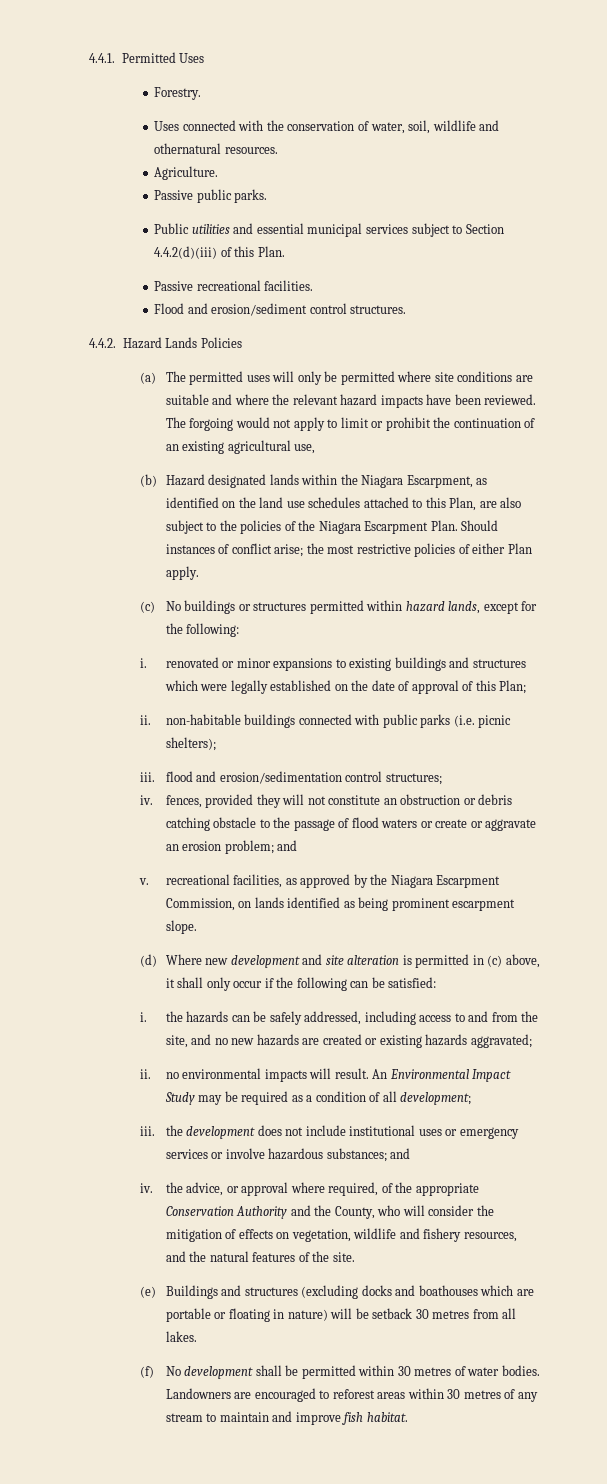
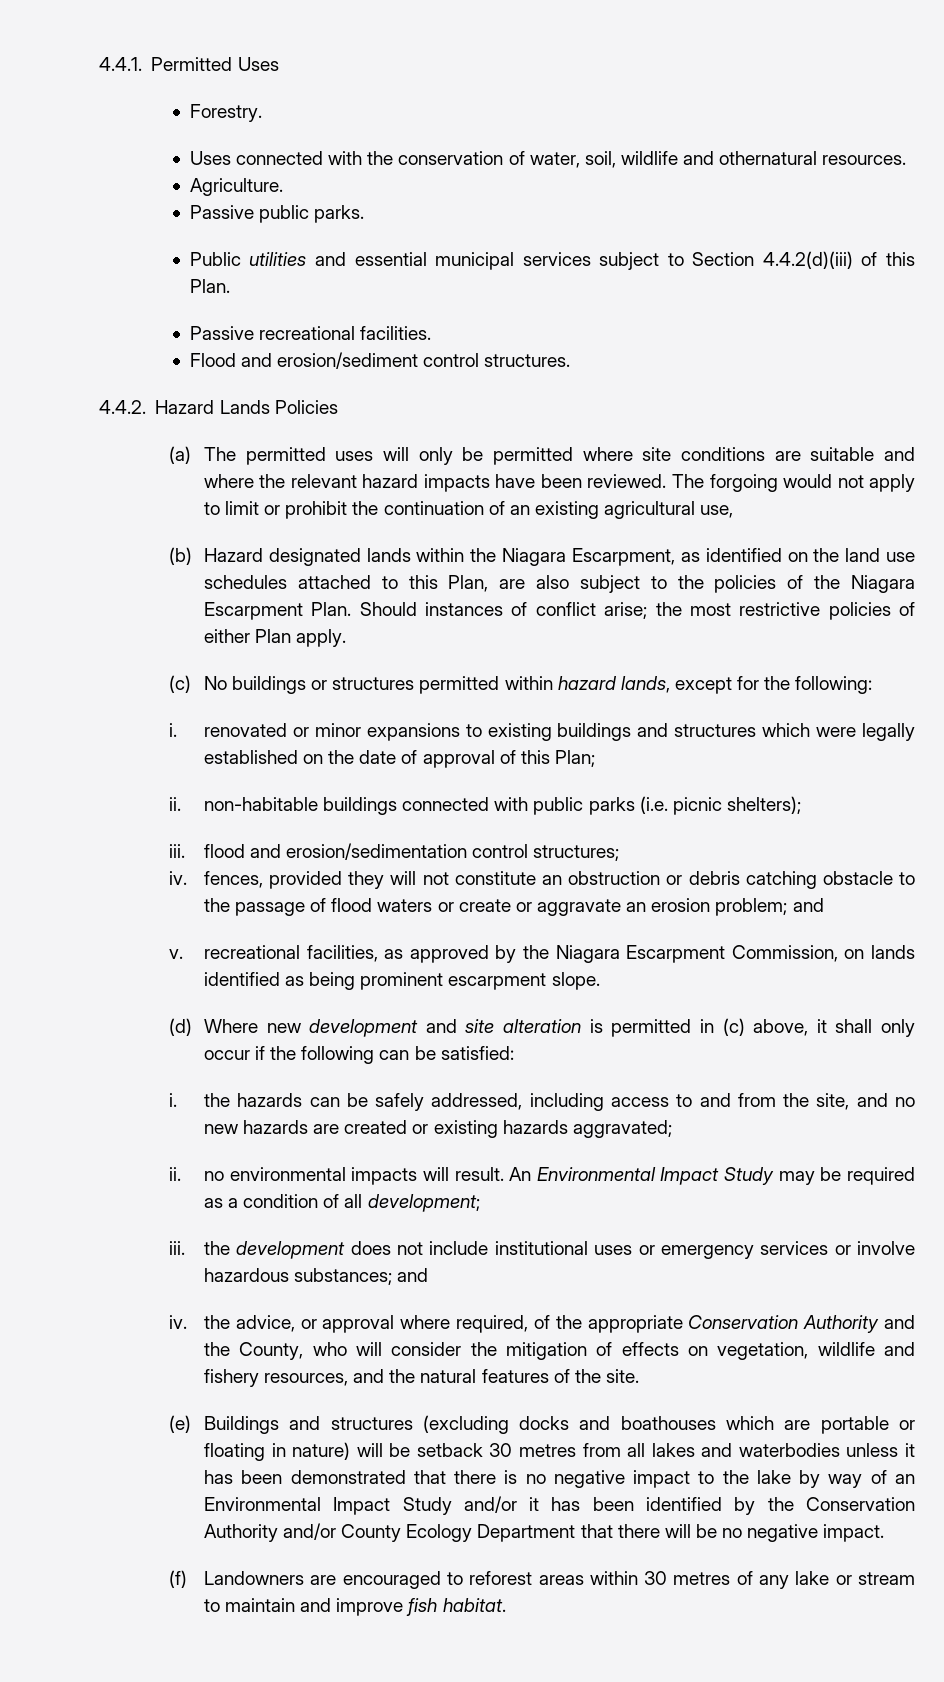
- (e) Buildings and structures (excluding docks and boathouses which are portable or floating in nature) will be setback 30 metres from all lakes.
- (f) No development shall be permitted within 30 metres of water bodies. Landowners are encouraged to reforest areas within 30 metres of any stream to maintain and improve fish habitat.
+ (e) Buildings and structures (excluding docks and boathouses which are portable or floating in nature) will be setback 30 metres from all lakes and waterbodies unless it has been demonstrated that there is no negative impact to the lake by way of an Environmental Impact Study and/or it has been identified by the Conservation Authority and/or County Ecology Department that there will be no negative impact.
+ (f) Landowners are encouraged to reforest areas within 30 metres of any lake or stream to maintain and improve fish habitat.

